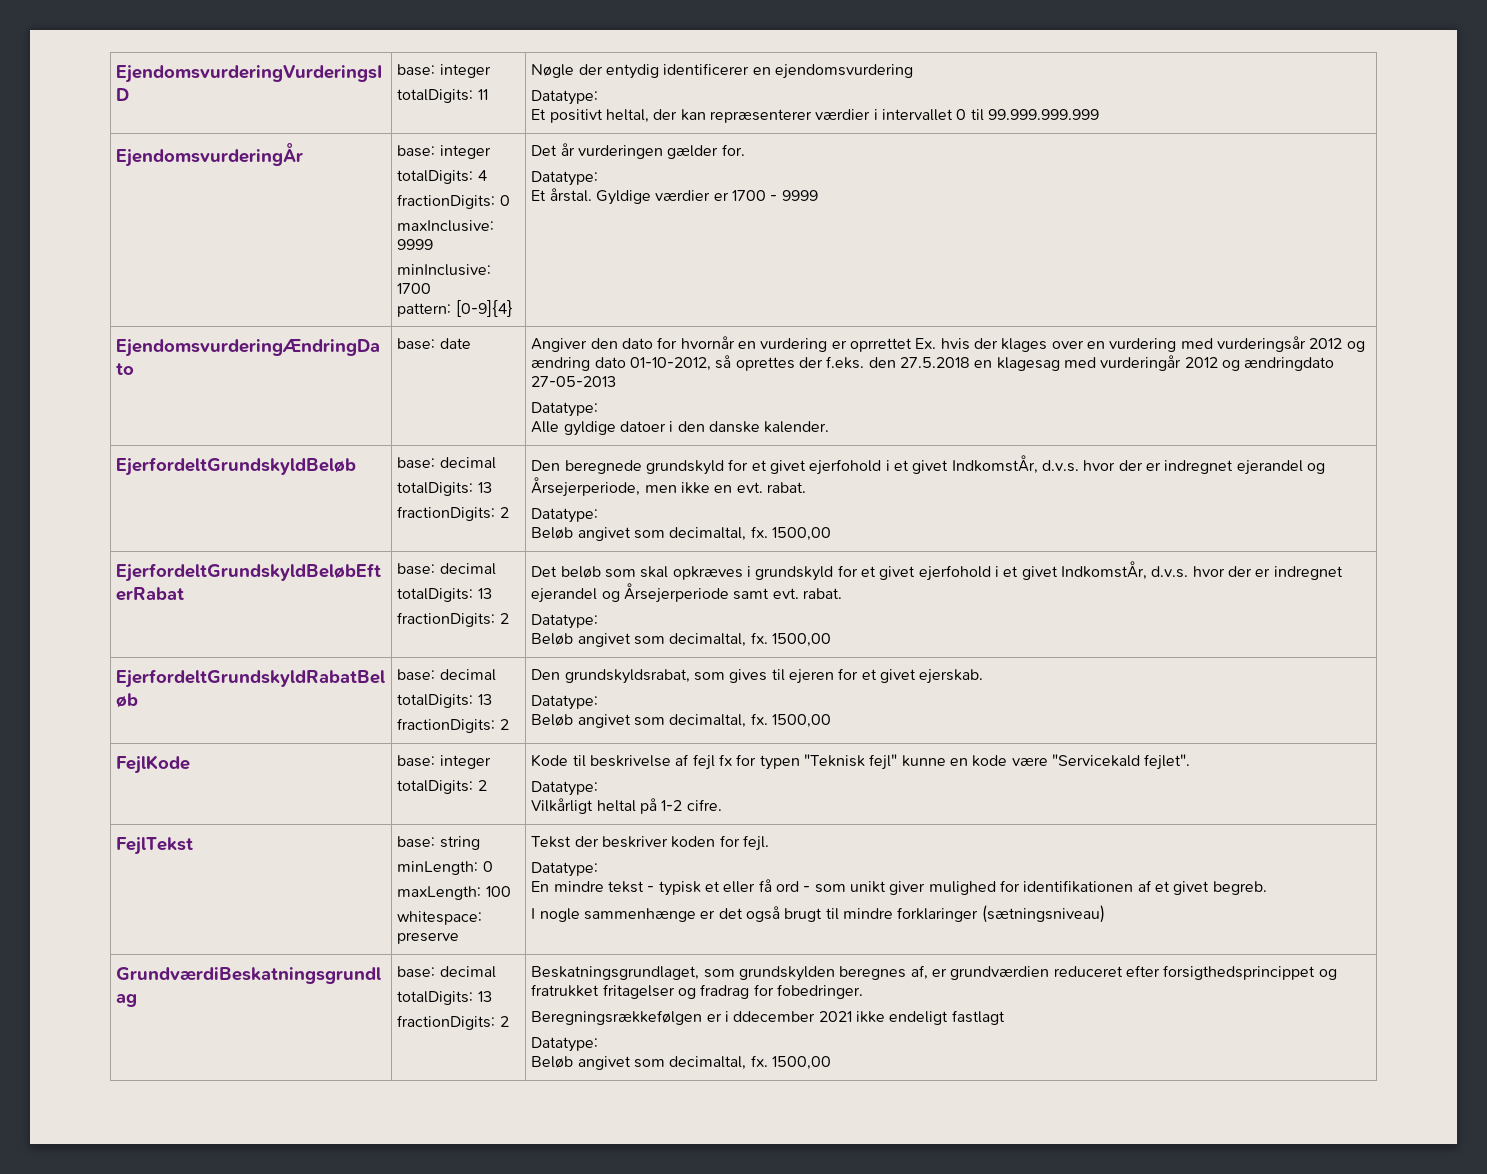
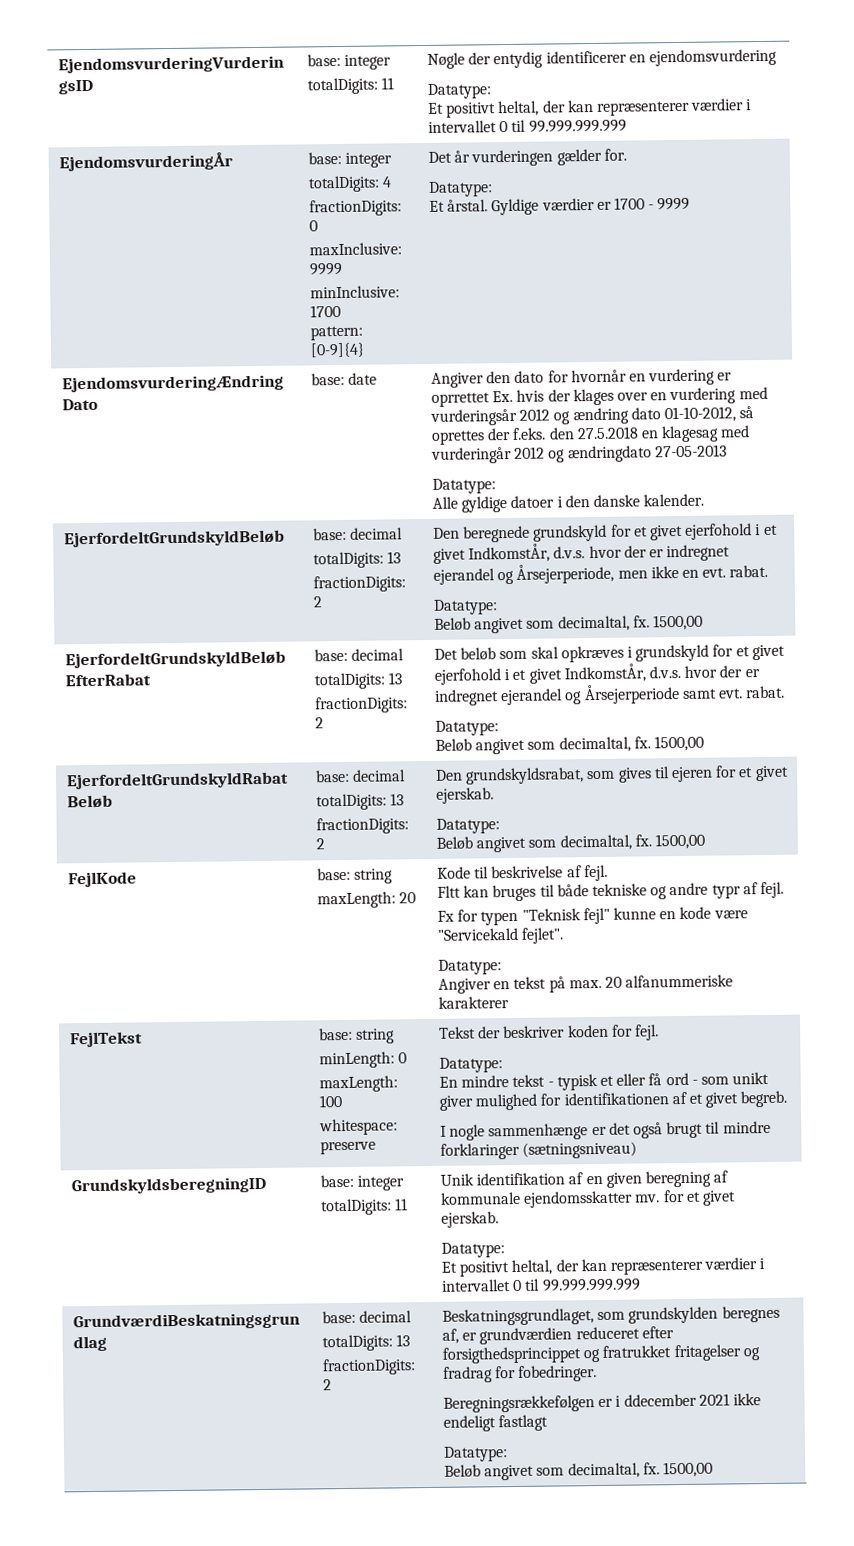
- FejlKode | base: integer
- totalDigits: 2
+ FejlKode | base: string
+ maxLength: 20
- Kode til beskrivelse af fejl fx for typen "Teknisk fejl" kunne en kode være "Servicekald fejlet".
+ Kode til beskrivelse af fejl.
+ Fltt kan bruges til både tekniske og andre typr af fejl.
+ Fx for typen "Teknisk fejl" kunne en kode være "Servicekald fejlet".
- Vilkårligt heltal på 1-2 cifre.
+ Angiver en tekst på max. 20 alfanummeriske karakterer
+ GrundskyldsberegningID | base: integer
+ totalDigits: 11 | Unik identifikation af en given beregning af kommunale ejendomsskatter mv. for et givet ejerskab.
+ Datatype:
+ Et positivt heltal, der kan repræsenterer værdier i intervallet 0 til 99.999.999.999

